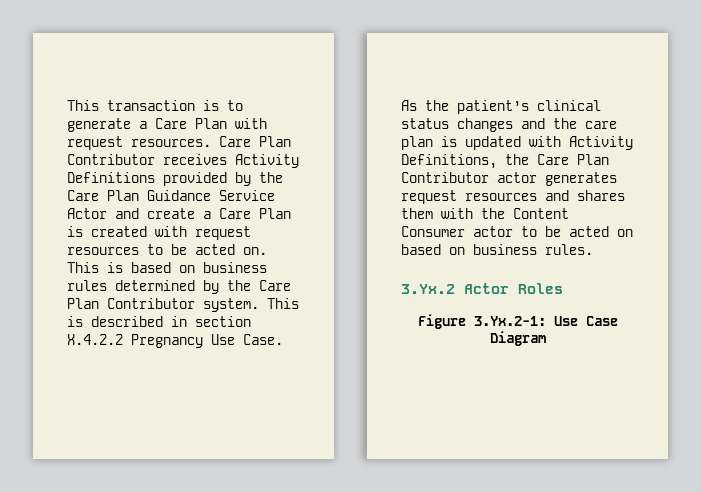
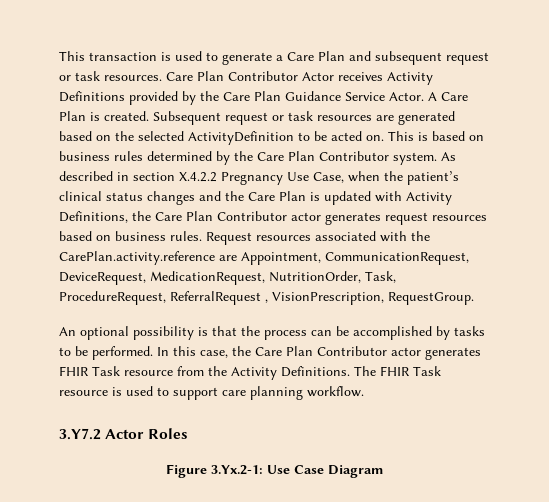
- This transaction is to generate a Care Plan with request resources.
+ This transaction is used to generate a Care Plan and subsequent request or task resources.
- Care Plan Contributor receives Activity Definitions provided by the Care Plan Guidance Service Actor and create a Care Plan is created with request resources to be acted on.
+ Care Plan Contributor Actor receives Activity Definitions provided by the Care Plan Guidance Service Actor. A Care Plan is created. Subsequent request or task resources are generated based on the selected ActivityDefinition to be acted on.
- This is described in section X.4.2.2 Pregnancy Use Case. As the patient’s clinical status changes and the care plan is updated with Activity Definitions, the Care Plan Contributor actor generates request resources and shares them with the Content Consumer actor to be acted on based on business rules.
- 3.Yx.2 Actor Roles
+ As described in section X.4.2.2 Pregnancy Use Case, when the patient’s clinical status changes and the Care Plan is updated with Activity Definitions, the Care Plan Contributor actor generates request resources based on business rules. Request resources associated with the CarePlan.activity.reference are Appointment, CommunicationRequest, DeviceRequest, MedicationRequest, NutritionOrder, Task, ProcedureRequest, ReferralRequest , VisionPrescription, RequestGroup.
+ An optional possibility is that the process can be accomplished by tasks to be performed. In this case, the Care Plan Contributor actor generates FHIR Task resource from the Activity Definitions. The FHIR Task resource is used to support care planning workflow.
+ 3.Y7.2 Actor Roles

